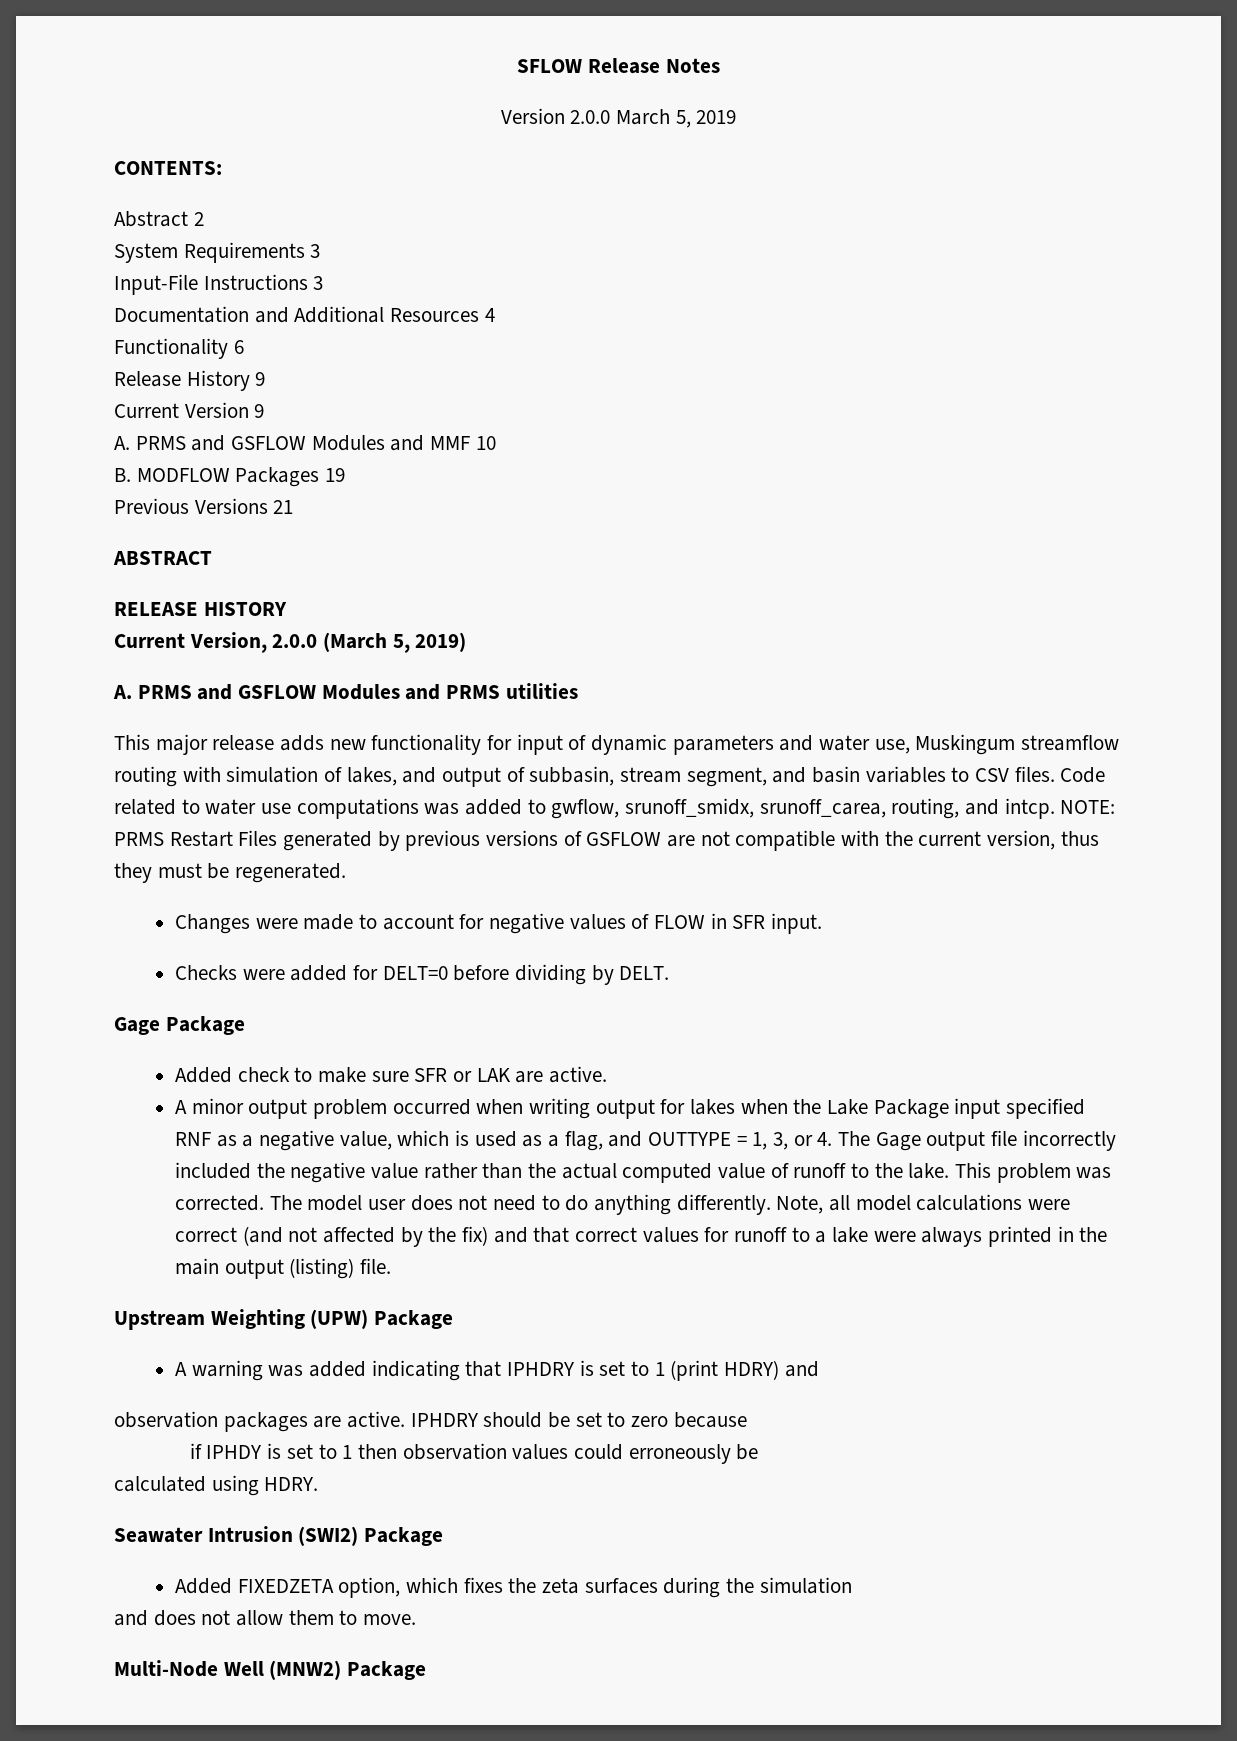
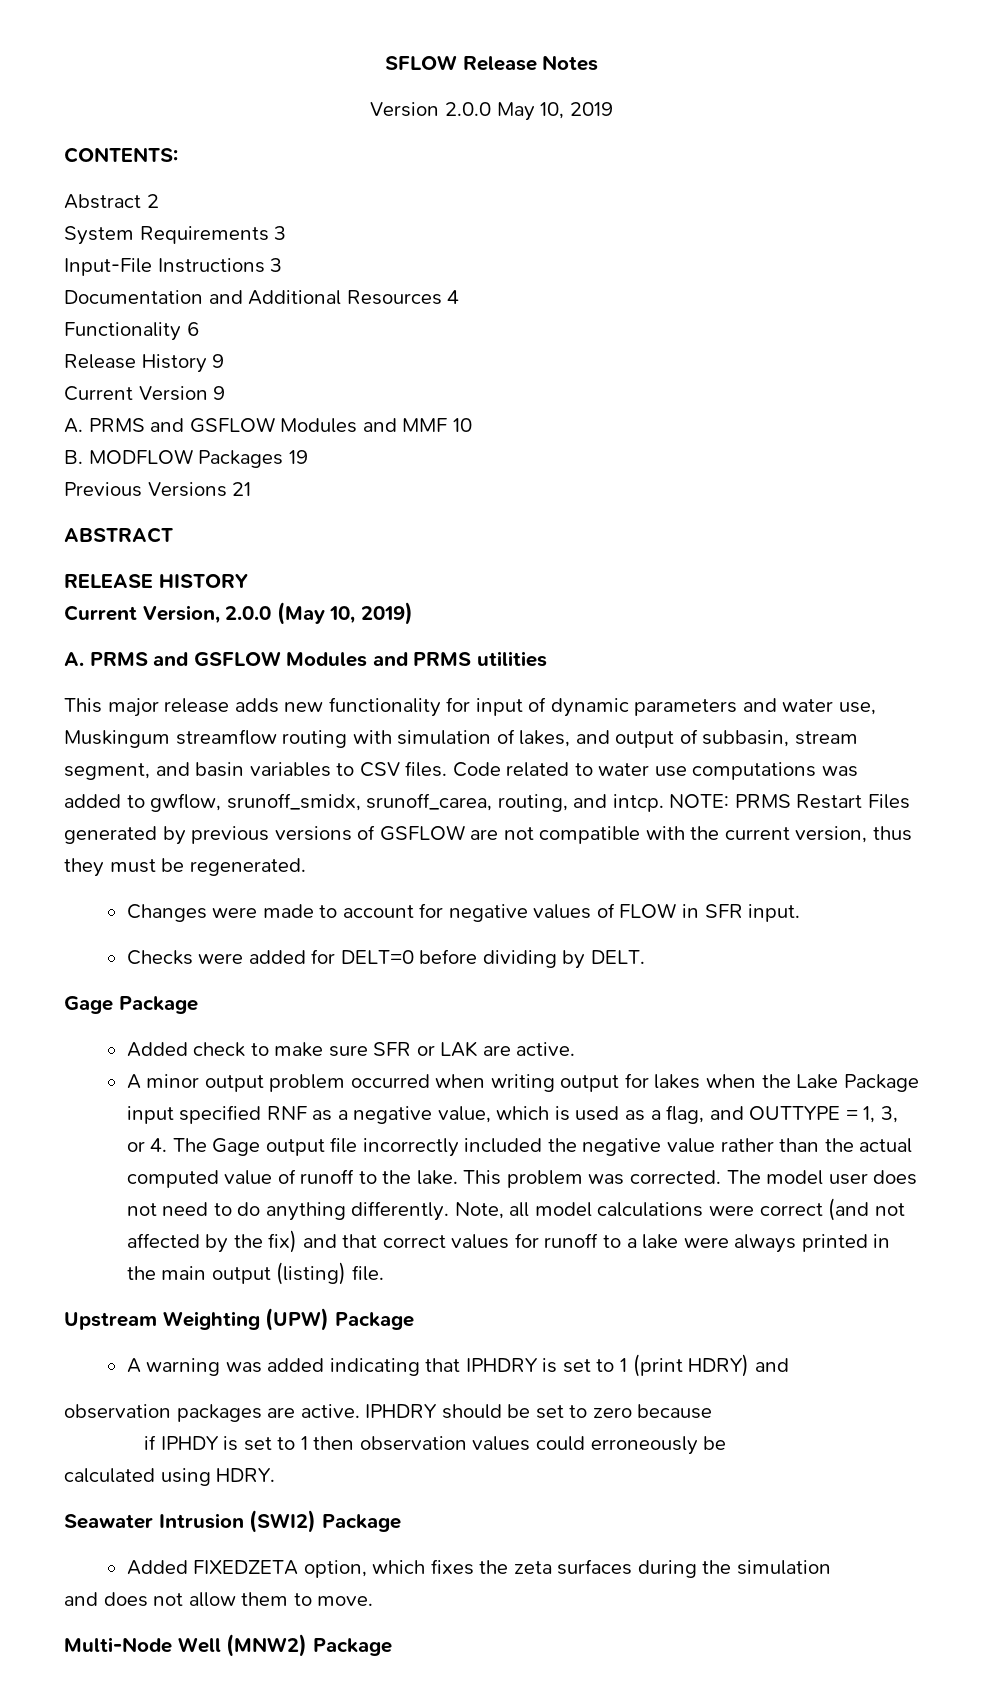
- Version 2.0.0 March 5, 2019
+ Version 2.0.0 May 10, 2019
- Current Version, 2.0.0 (March 5, 2019)
+ Current Version, 2.0.0 (May 10, 2019)

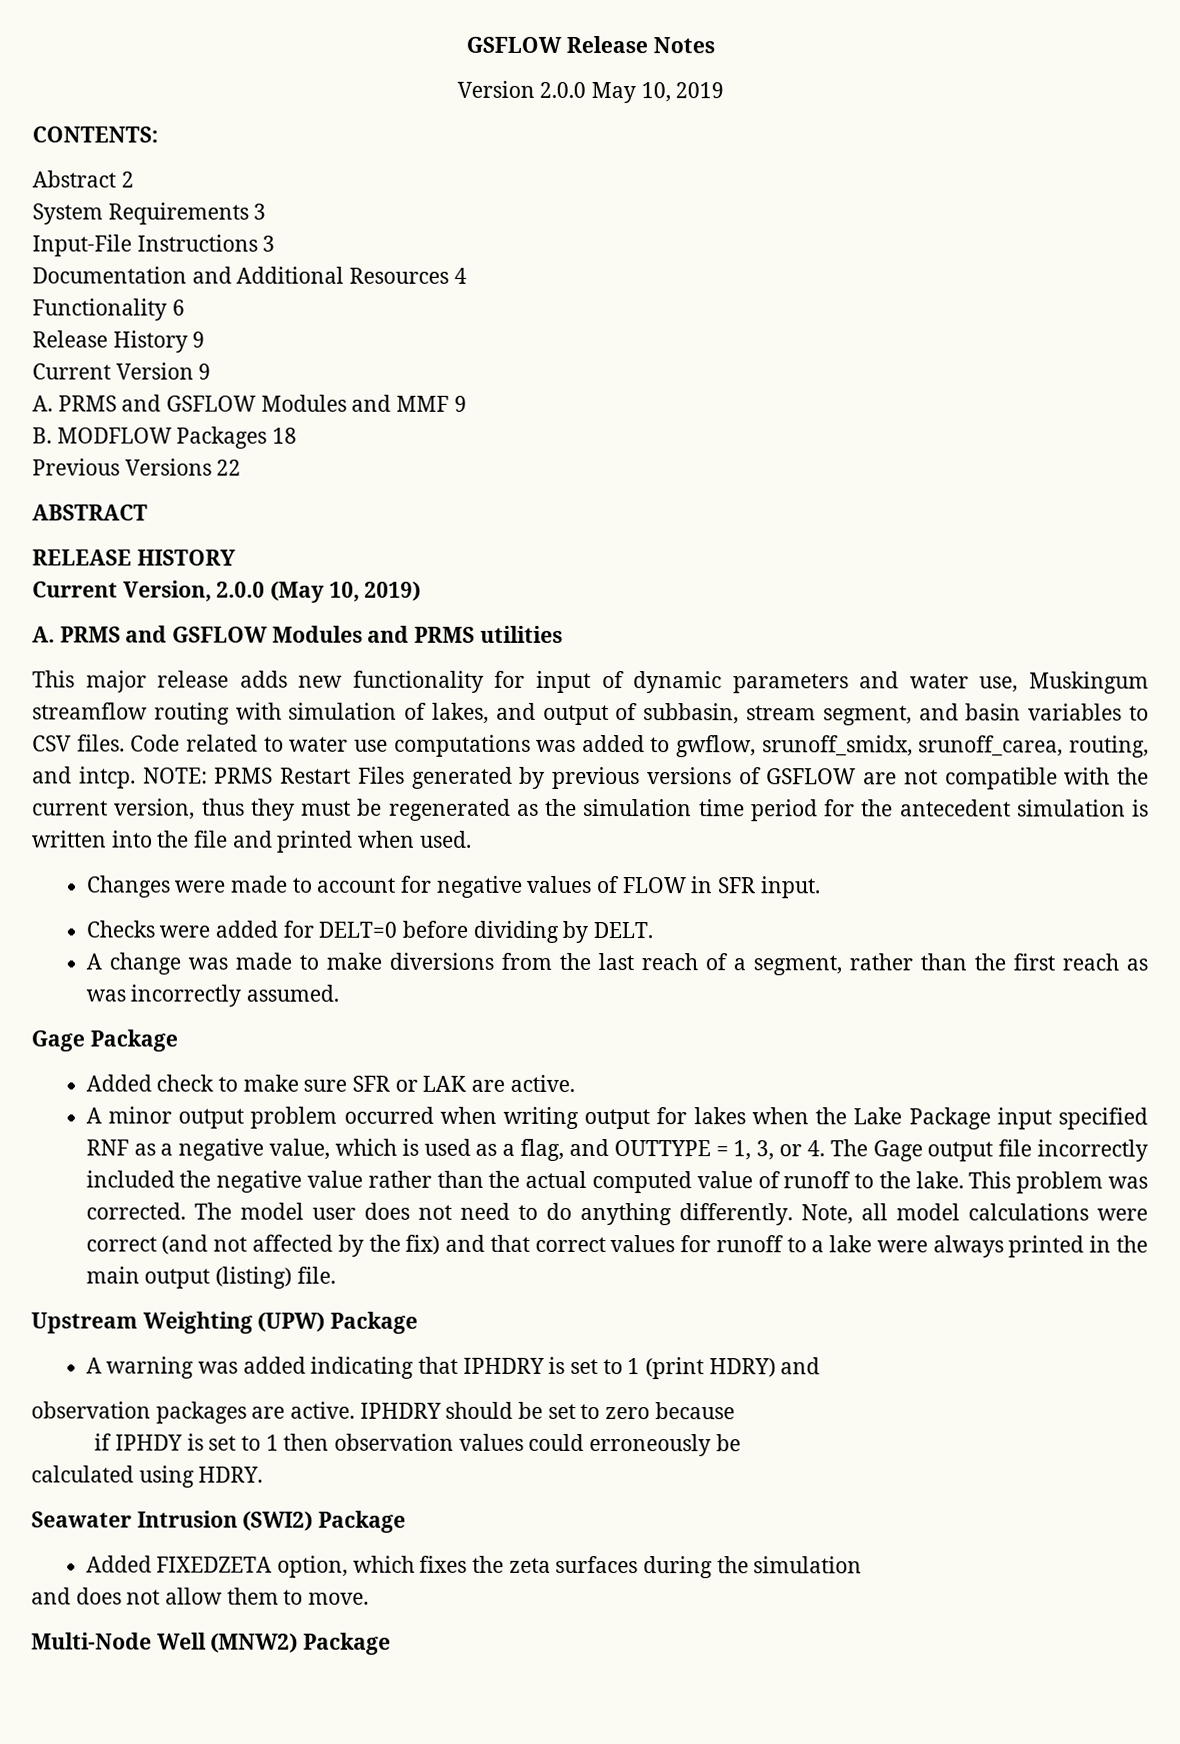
- SFLOW Release Notes
+ GSFLOW Release Notes
- A. PRMS and GSFLOW Modules and MMF 10
+ A. PRMS and GSFLOW Modules and MMF 9
- B. MODFLOW Packages 19
+ B. MODFLOW Packages 18
- Previous Versions 21
+ Previous Versions 22
- NOTE: PRMS Restart Files generated by previous versions of GSFLOW are not compatible with the current version, thus they must be regenerated.
+ NOTE: PRMS Restart Files generated by previous versions of GSFLOW are not compatible with the current version, thus they must be regenerated as the simulation time period for the antecedent simulation is written into the file and printed when used.
+ A change was made to make diversions from the last reach of a segment, rather than the first reach as was incorrectly assumed.

